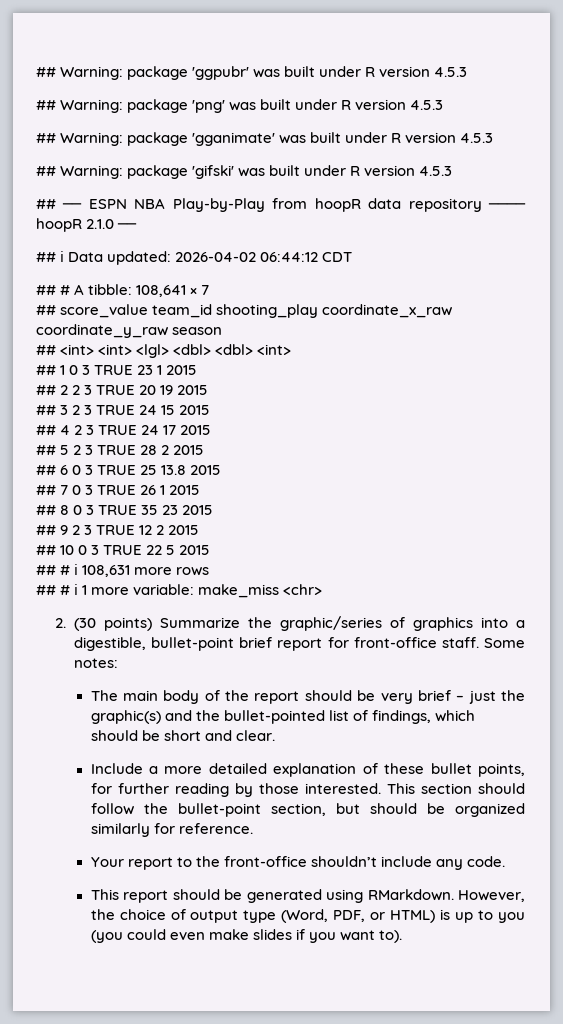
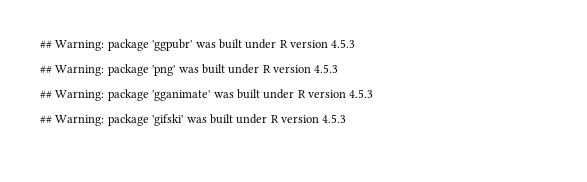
- ## ── ESPN NBA Play-by-Play from hoopR data repository ──── hoopR 2.1.0 ──
- ## ℹ Data updated: 2026-04-02 06:44:12 CDT
- ## # A tibble: 108,641 × 7
- ## score_value team_id shooting_play coordinate_x_raw coordinate_y_raw season
- ## <int> <int> <lgl> <dbl> <dbl> <int>
- ## 1 0 3 TRUE 23 1 2015
- ## 2 2 3 TRUE 20 19 2015
- ## 3 2 3 TRUE 24 15 2015
- ## 4 2 3 TRUE 24 17 2015
- ## 5 2 3 TRUE 28 2 2015
- ## 6 0 3 TRUE 25 13.8 2015
- ## 7 0 3 TRUE 26 1 2015
- ## 8 0 3 TRUE 35 23 2015
- ## 9 2 3 TRUE 12 2 2015
- ## 10 0 3 TRUE 22 5 2015
- ## # ℹ 108,631 more rows
- ## # ℹ 1 more variable: make_miss <chr>
- 2. (30 points) Summarize the graphic/series of graphics into a digestible, bullet-point brief report for front-office staff. Some notes:
- The main body of the report should be very brief – just the graphic(s) and the bullet-pointed list of findings, which should be short and clear.
- Include a more detailed explanation of these bullet points, for further reading by those interested. This section should follow the bullet-point section, but should be organized similarly for reference.
- Your report to the front-office shouldn’t include any code.
- This report should be generated using RMarkdown. However, the choice of output type (Word, PDF, or HTML) is up to you (you could even make slides if you want to).

